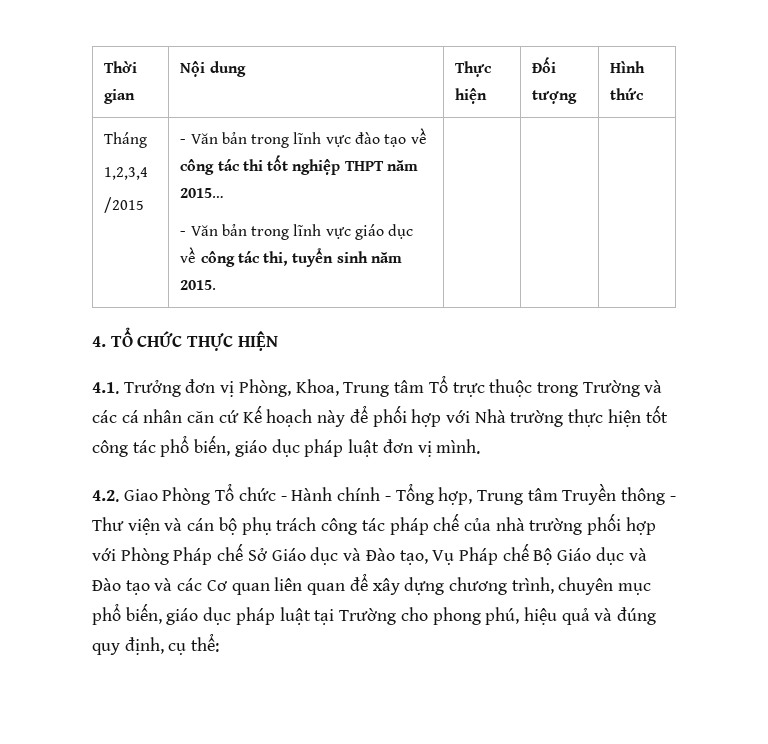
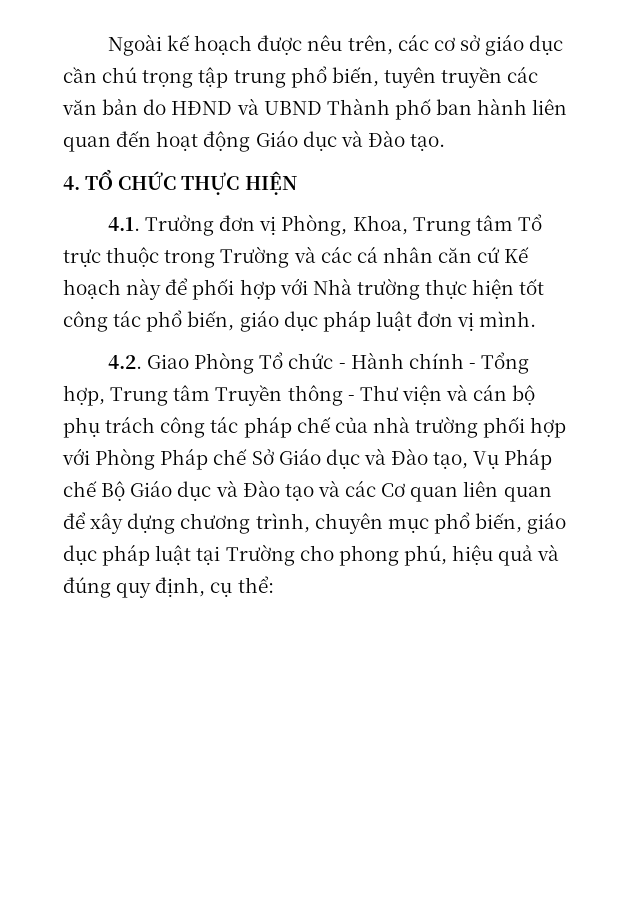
- Thời gian | Nội dung | Thực hiện | Đối tượng | Hình thức
- Tháng
- 1,2,3,4
- /2015 | - Văn bản trong lĩnh vực đào tạo về công tác thi tốt nghiệp THPT năm 2015…
- - Văn bản trong lĩnh vực giáo dục về công tác thi, tuyển sinh năm 2015. | | |
+ Ngoài kế hoạch được nêu trên, các cơ sở giáo dục cần chú trọng tập trung phổ biến, tuyên truyền các văn bản do HĐND và UBND Thành phố ban hành liên quan đến hoạt động Giáo dục và Đào tạo.

